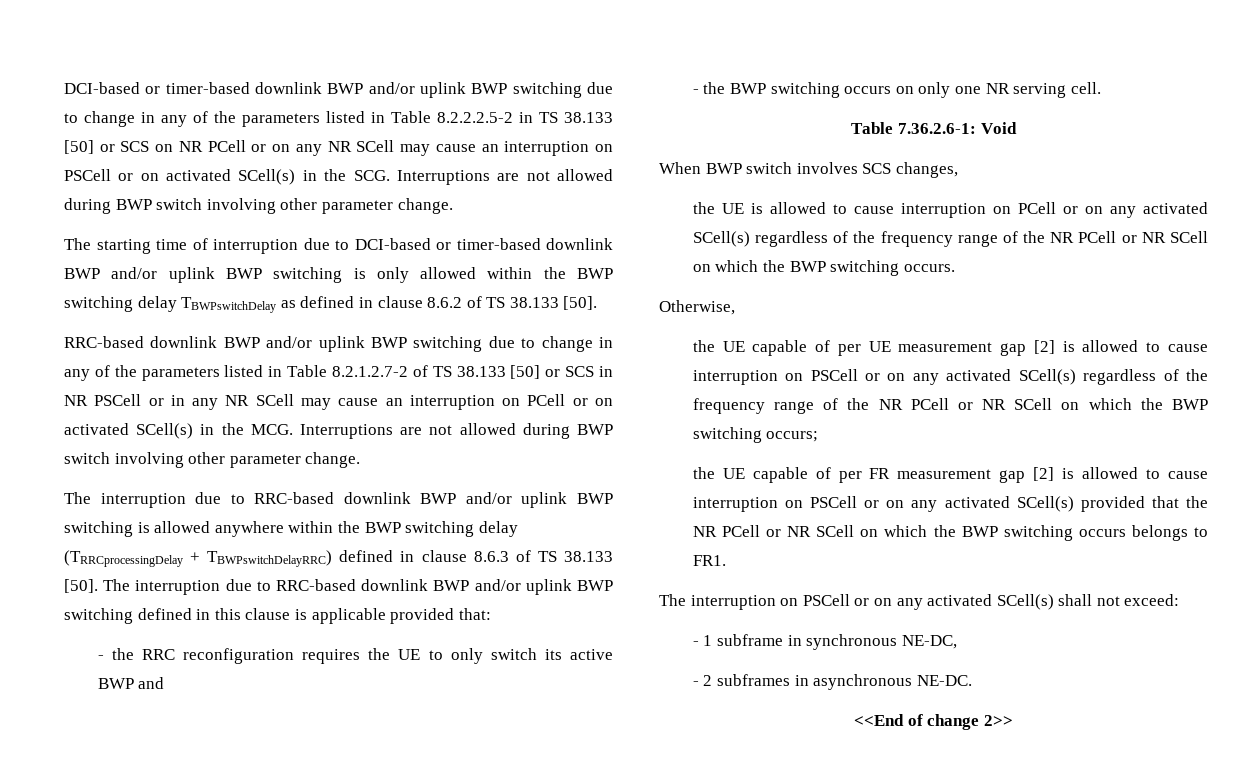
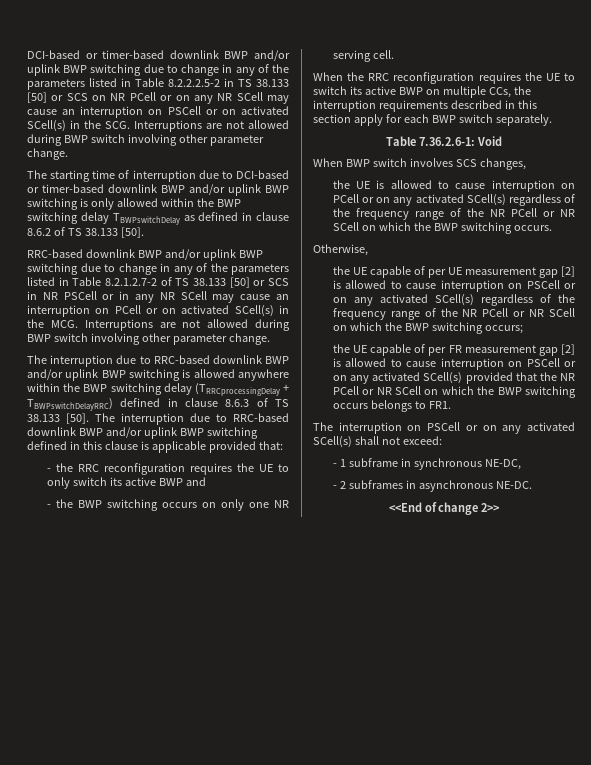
+ When the RRC reconfiguration requires the UE to switch its active BWP on multiple CCs, the interruption requirements described in this section apply for each BWP switch separately.

